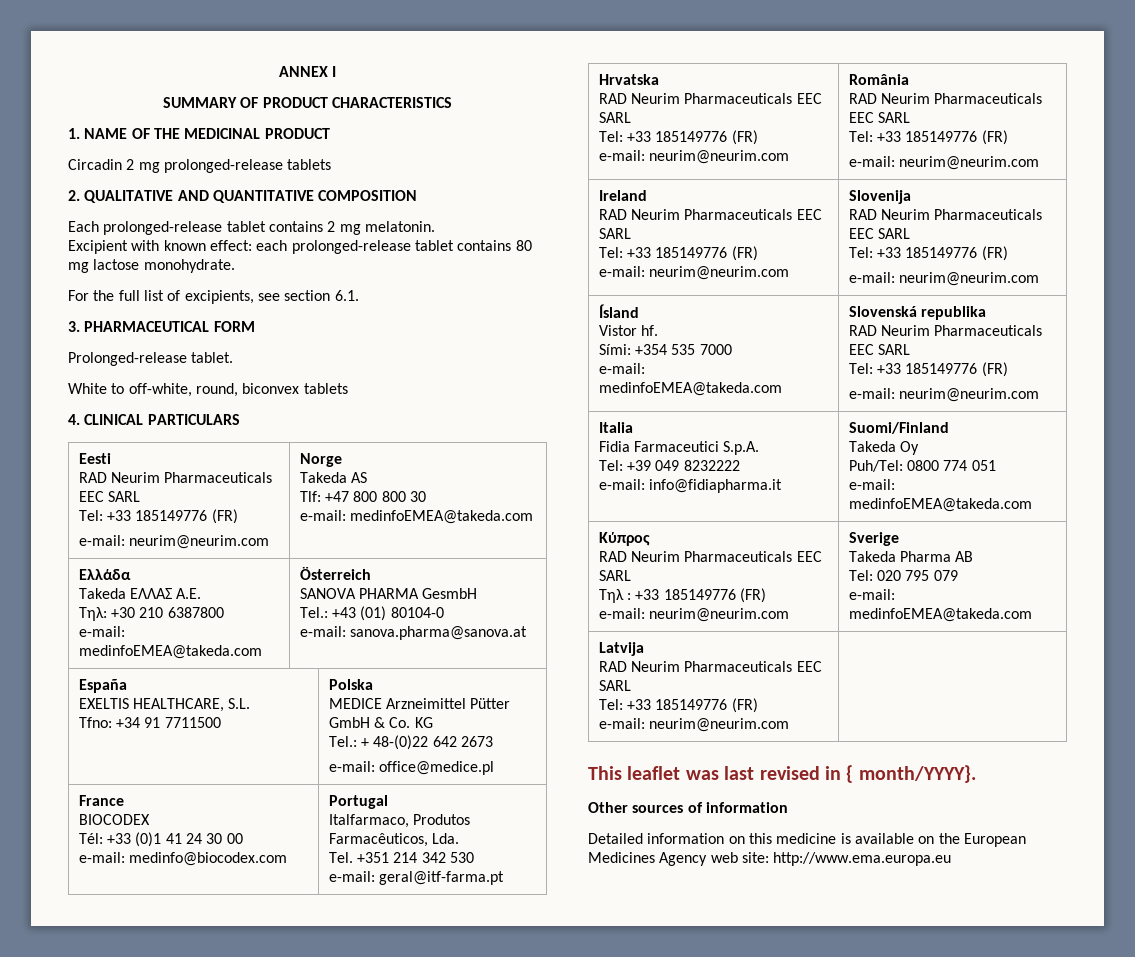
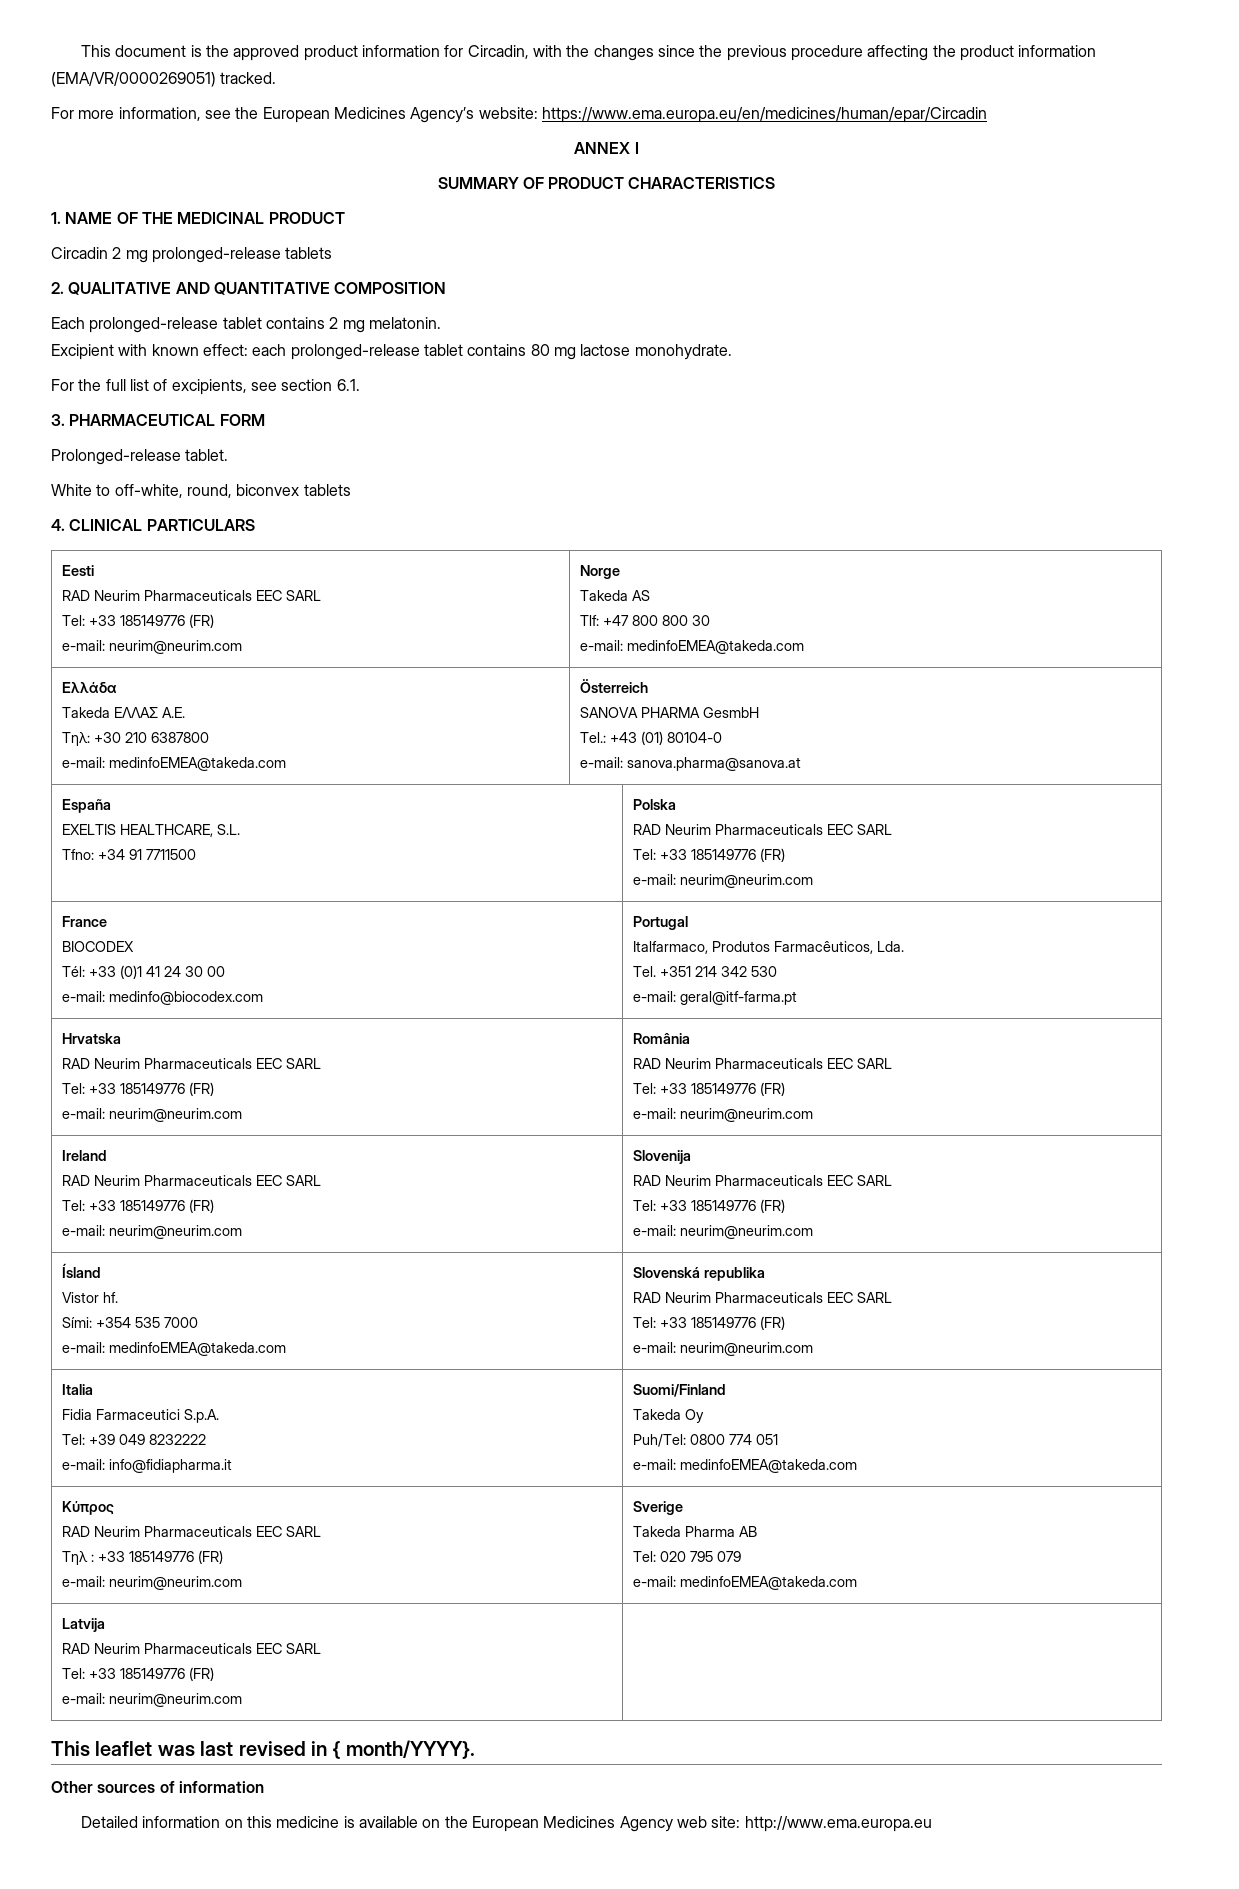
+ This document is the approved product information for Circadin, with the changes since the previous procedure affecting the product information (EMA/VR/0000269051) tracked.
+ For more information, see the European Medicines Agency’s website: https://www.ema.europa.eu/en/medicines/human/epar/Circadin
  España
  EXELTIS HEALTHCARE, S.L.
  Tfno: +34 91 7711500 | Polska
- MEDICE Arzneimittel Pütter GmbH & Co. KG
- Tel.: + 48-(0)22 642 2673
- e-mail: office@medice.pl
+ RAD Neurim Pharmaceuticals EEC SARL
+ Tel: +33 185149776 (FR)
+ e-mail: neurim@neurim.com

